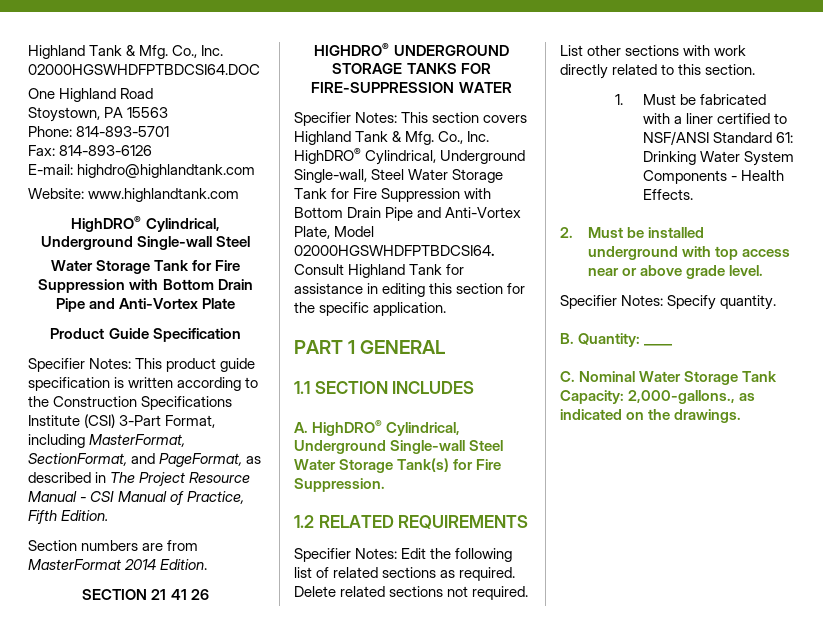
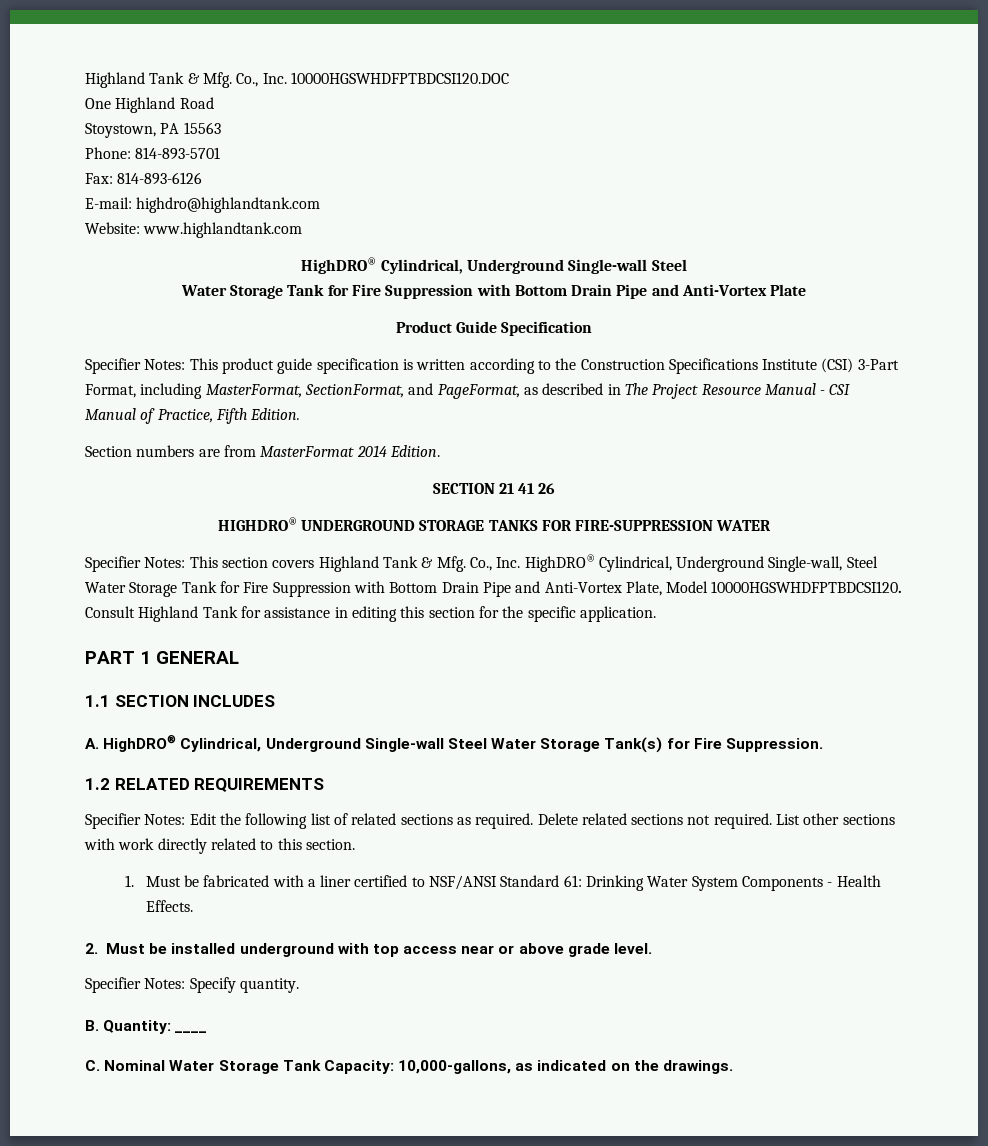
- Highland Tank & Mfg. Co., Inc. 02000HGSWHDFPTBDCSI64.DOC
+ Highland Tank & Mfg. Co., Inc. 10000HGSWHDFPTBDCSI120.DOC
- Specifier Notes: This section covers Highland Tank & Mfg. Co., Inc. HighDRO® Cylindrical, Underground Single-wall, Steel Water Storage Tank for Fire Suppression with Bottom Drain Pipe and Anti-Vortex Plate, Model 02000HGSWHDFPTBDCSI64.
+ Specifier Notes: This section covers Highland Tank & Mfg. Co., Inc. HighDRO® Cylindrical, Underground Single-wall, Steel Water Storage Tank for Fire Suppression with Bottom Drain Pipe and Anti-Vortex Plate, Model 10000HGSWHDFPTBDCSI120.
- C. Nominal Water Storage Tank Capacity: 2,000-gallons., as indicated on the drawings.
+ C. Nominal Water Storage Tank Capacity: 10,000-gallons, as indicated on the drawings.

